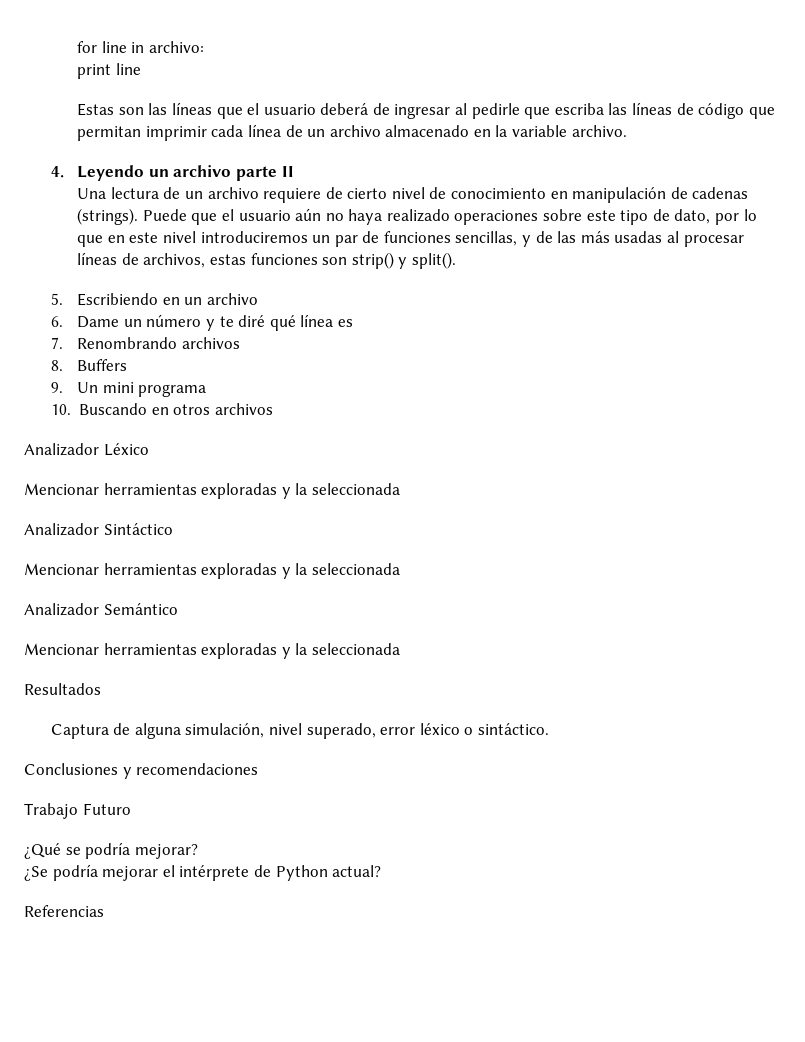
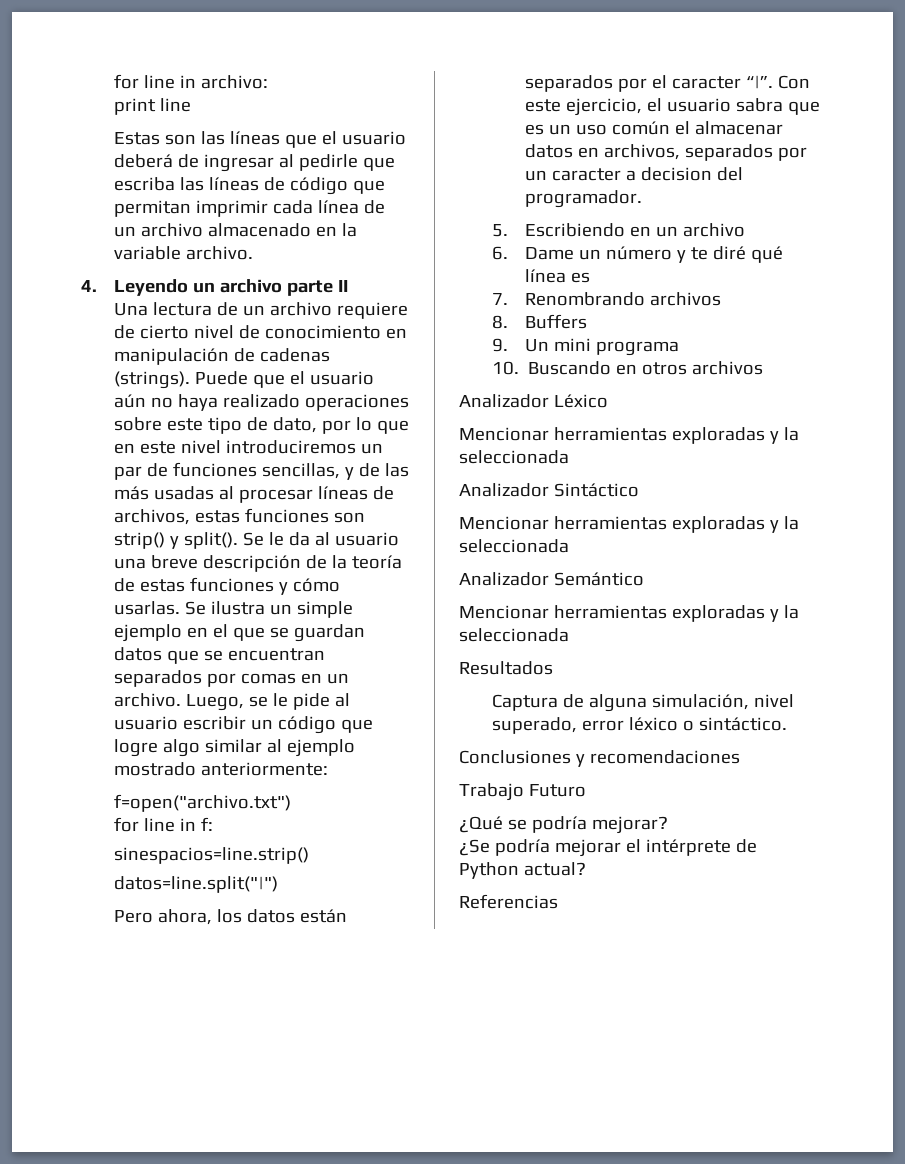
+ Se le da al usuario una breve descripción de la teoría de estas funciones y cómo usarlas. Se ilustra un simple ejemplo en el que se guardan datos que se encuentran separados por comas en un archivo. Luego, se le pide al usuario escribir un código que logre algo similar al ejemplo mostrado anteriormente:
+ f=open("archivo.txt")
+ for line in f:
+ sinespacios=line.strip()
+ datos=line.split("|")
+ Pero ahora, los datos están separados por el caracter “|”. Con este ejercicio, el usuario sabra que es un uso común el almacenar datos en archivos, separados por un caracter a decision del programador.

